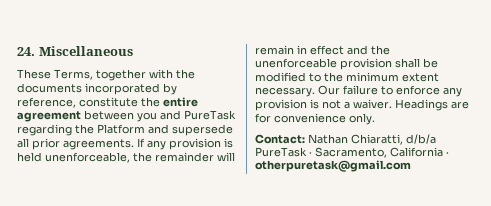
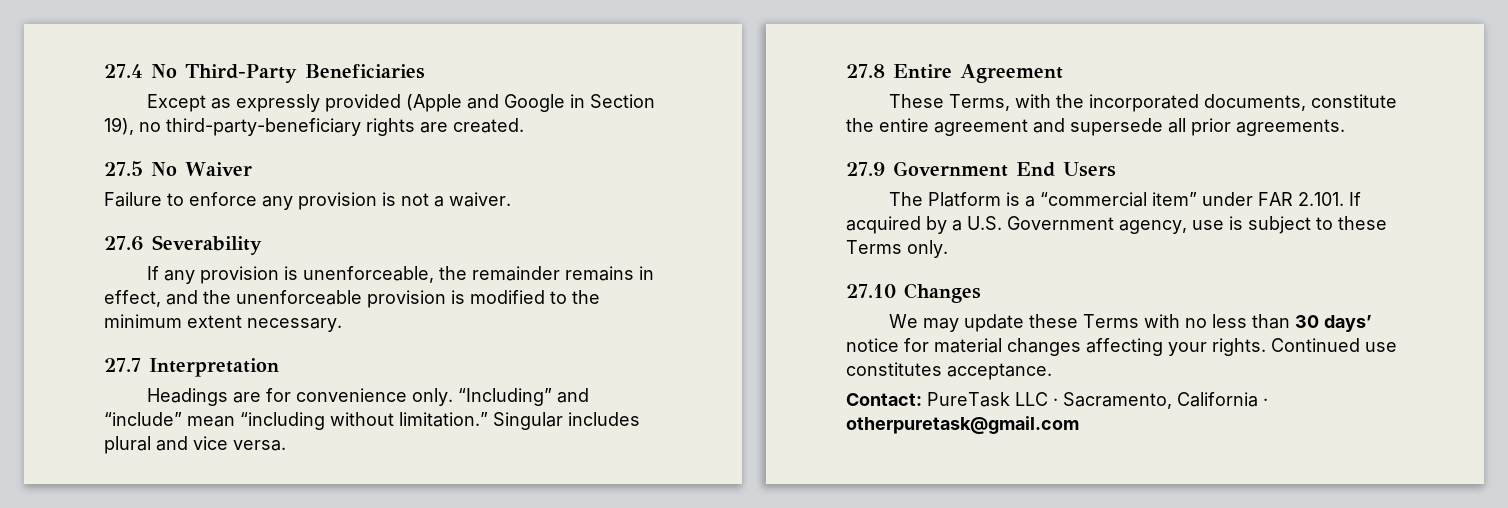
- 24. Miscellaneous
- These Terms, together with the documents incorporated by reference, constitute the entire agreement between you and PureTask regarding the Platform and supersede all prior agreements. If any provision is held unenforceable, the remainder will remain in effect and the unenforceable provision shall be modified to the minimum extent necessary. Our failure to enforce any provision is not a waiver. Headings are for convenience only.
- Contact: Nathan Chiaratti, d/b/a PureTask · Sacramento, California · otherpuretask@gmail.com
+ 27.4 No Third-Party Beneficiaries
+ Except as expressly provided (Apple and Google in Section 19), no third-party-beneficiary rights are created.
+ 27.5 No Waiver
+ Failure to enforce any provision is not a waiver.
+ 27.6 Severability
+ If any provision is unenforceable, the remainder remains in effect, and the unenforceable provision is modified to the minimum extent necessary.
+ 27.7 Interpretation
+ Headings are for convenience only. “Including” and “include” mean “including without limitation.” Singular includes plural and vice versa.
+ 27.8 Entire Agreement
+ These Terms, with the incorporated documents, constitute the entire agreement and supersede all prior agreements.
+ 27.9 Government End Users
+ The Platform is a “commercial item” under FAR 2.101. If acquired by a U.S. Government agency, use is subject to these Terms only.
+ 27.10 Changes
+ We may update these Terms with no less than 30 days’ notice for material changes affecting your rights. Continued use constitutes acceptance.
+ Contact: PureTask LLC · Sacramento, California · otherpuretask@gmail.com

